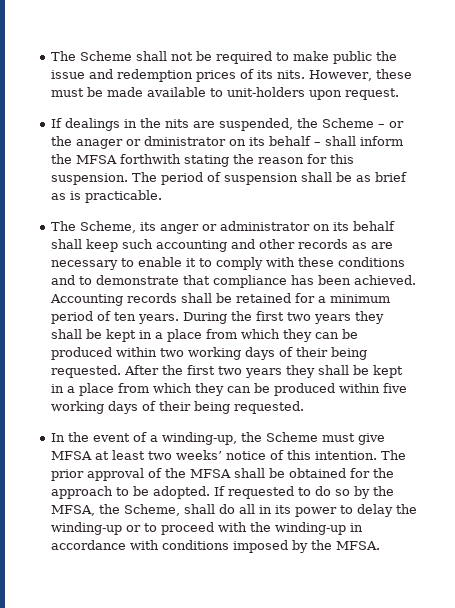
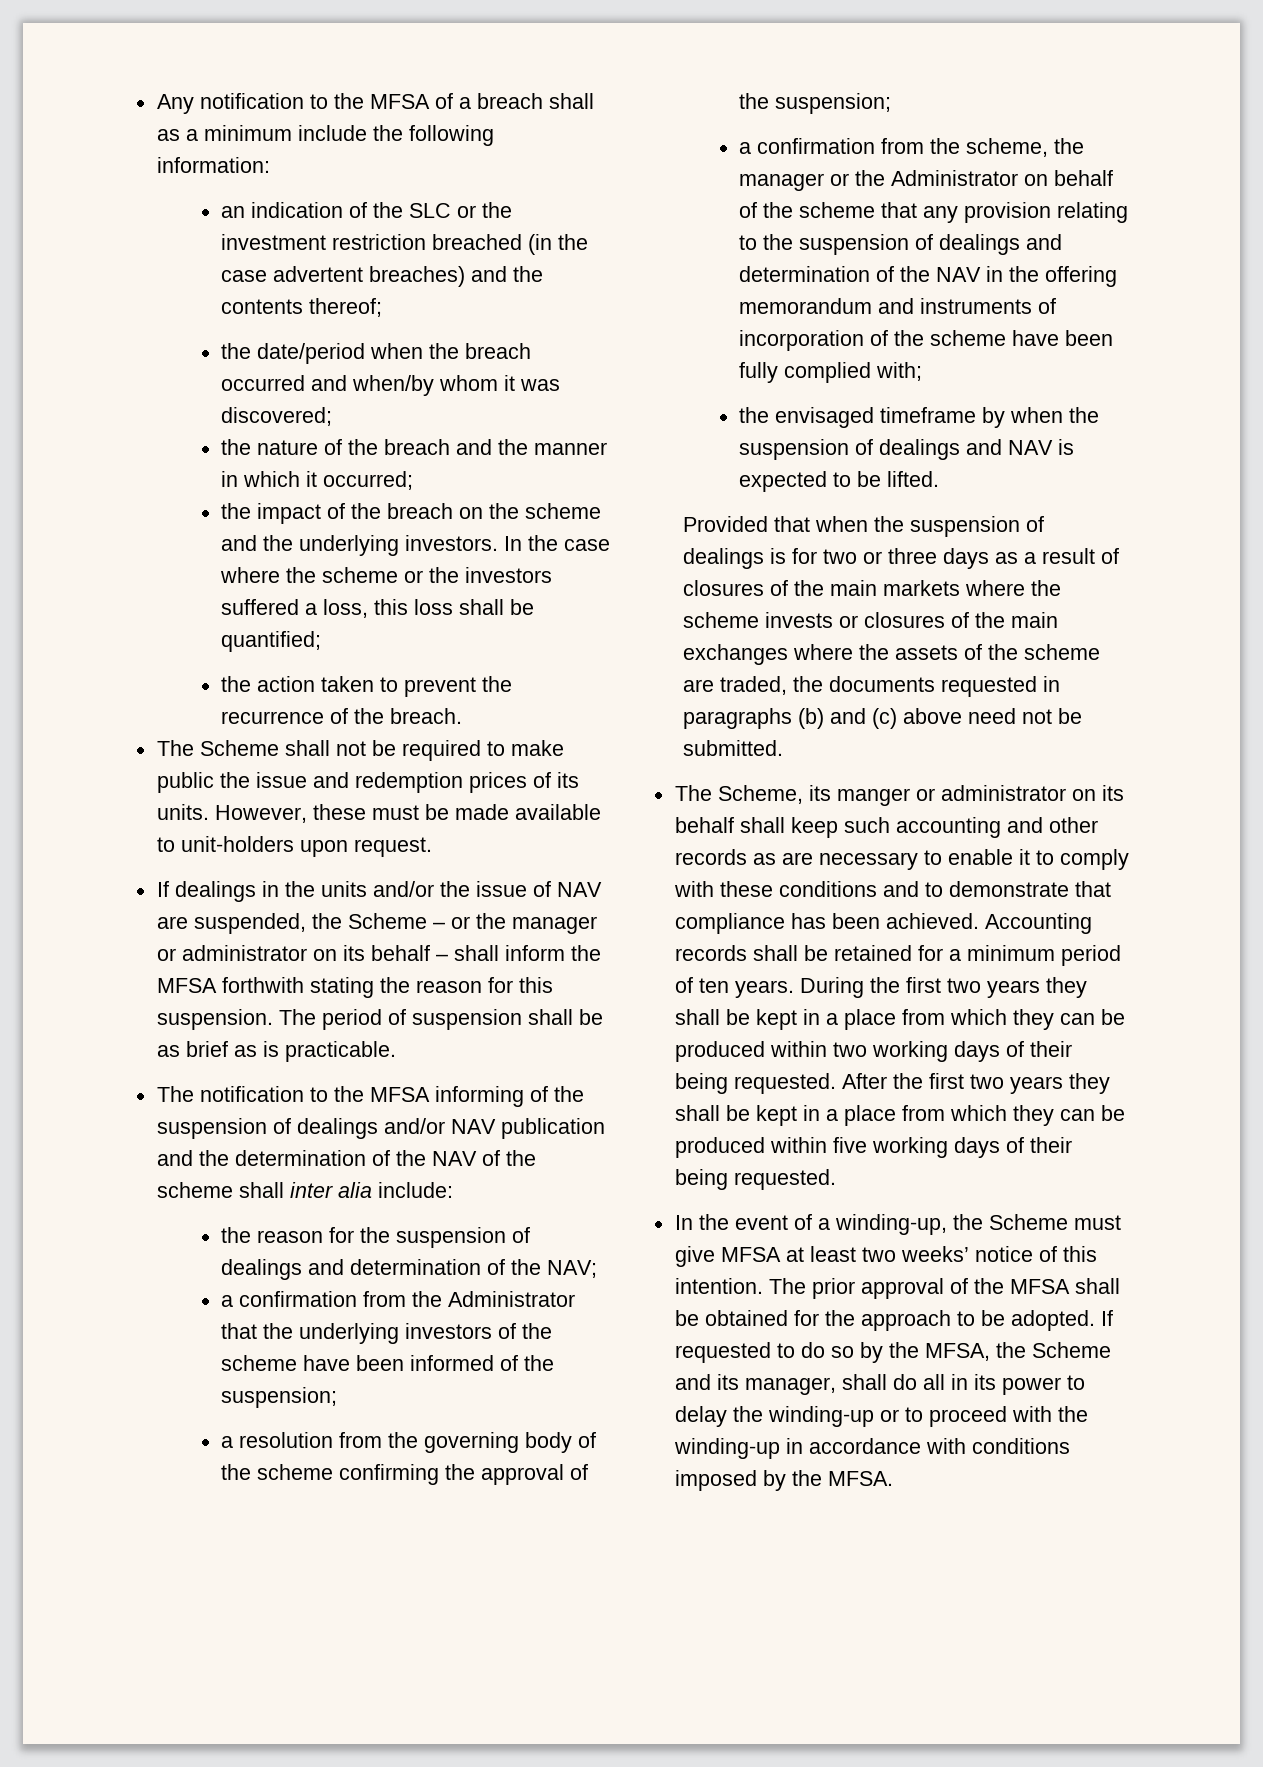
+ Any notification to the MFSA of a breach shall as a minimum include the following information:
+ an indication of the SLC or the investment restriction breached (in the case advertent breaches) and the contents thereof;
+ the date/period when the breach occurred and when/by whom it was discovered;
+ the nature of the breach and the manner in which it occurred;
+ the impact of the breach on the scheme and the underlying investors. In the case where the scheme or the investors suffered a loss, this loss shall be quantified;
+ the action taken to prevent the recurrence of the breach.
- The Scheme shall not be required to make public the issue and redemption prices of its nits.
+ The Scheme shall not be required to make public the issue and redemption prices of its units.
- If dealings in the nits are suspended, the Scheme – or the anager or dministrator on its behalf – shall inform the MFSA forthwith stating the reason for this suspension.
+ If dealings in the units and/or the issue of NAV are suspended, the Scheme – or the manager or administrator on its behalf – shall inform the MFSA forthwith stating the reason for this suspension.
+ The notification to the MFSA informing of the suspension of dealings and/or NAV publication and the determination of the NAV of the scheme shall inter alia include:
+ the reason for the suspension of dealings and determination of the NAV;
+ a confirmation from the Administrator that the underlying investors of the scheme have been informed of the suspension;
+ a resolution from the governing body of the scheme confirming the approval of the suspension;
+ a confirmation from the scheme, the manager or the Administrator on behalf of the scheme that any provision relating to the suspension of dealings and determination of the NAV in the offering memorandum and instruments of incorporation of the scheme have been fully complied with;
+ the envisaged timeframe by when the suspension of dealings and NAV is expected to be lifted.
+ Provided that when the suspension of dealings is for two or three days as a result of closures of the main markets where the scheme invests or closures of the main exchanges where the assets of the scheme are traded, the documents requested in paragraphs (b) and (c) above need not be submitted.
- The Scheme, its anger or administrator on its behalf shall keep such accounting and other records as are necessary to enable it to comply with these conditions and to demonstrate that compliance has been achieved.
+ The Scheme, its manger or administrator on its behalf shall keep such accounting and other records as are necessary to enable it to comply with these conditions and to demonstrate that compliance has been achieved.
- If requested to do so by the MFSA, the Scheme, shall do all in its power to delay the winding-up or to proceed with the winding-up in accordance with conditions imposed by the MFSA.
+ If requested to do so by the MFSA, the Scheme and its manager, shall do all in its power to delay the winding-up or to proceed with the winding-up in accordance with conditions imposed by the MFSA.

